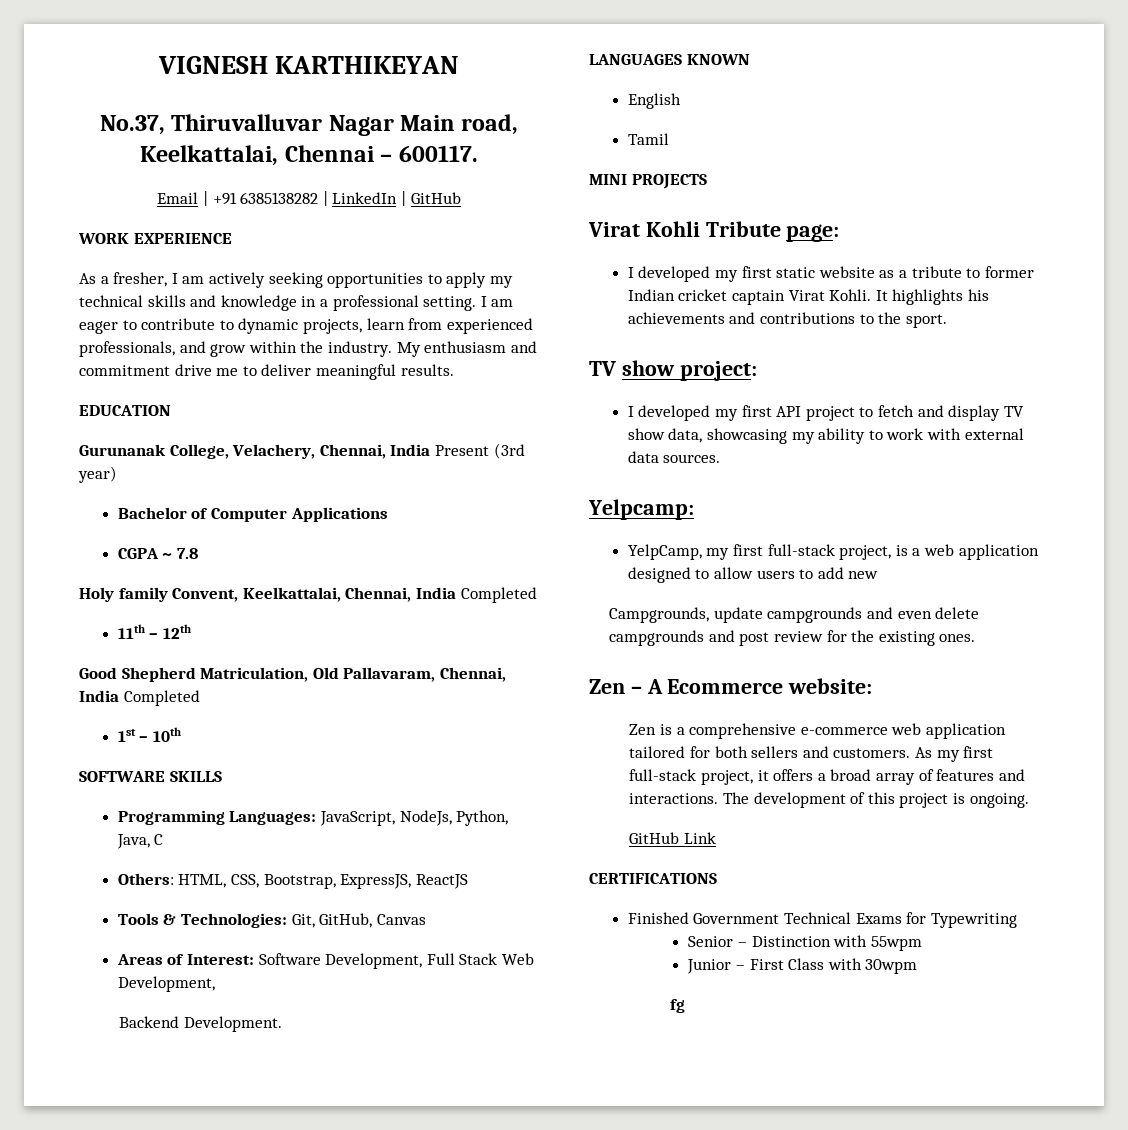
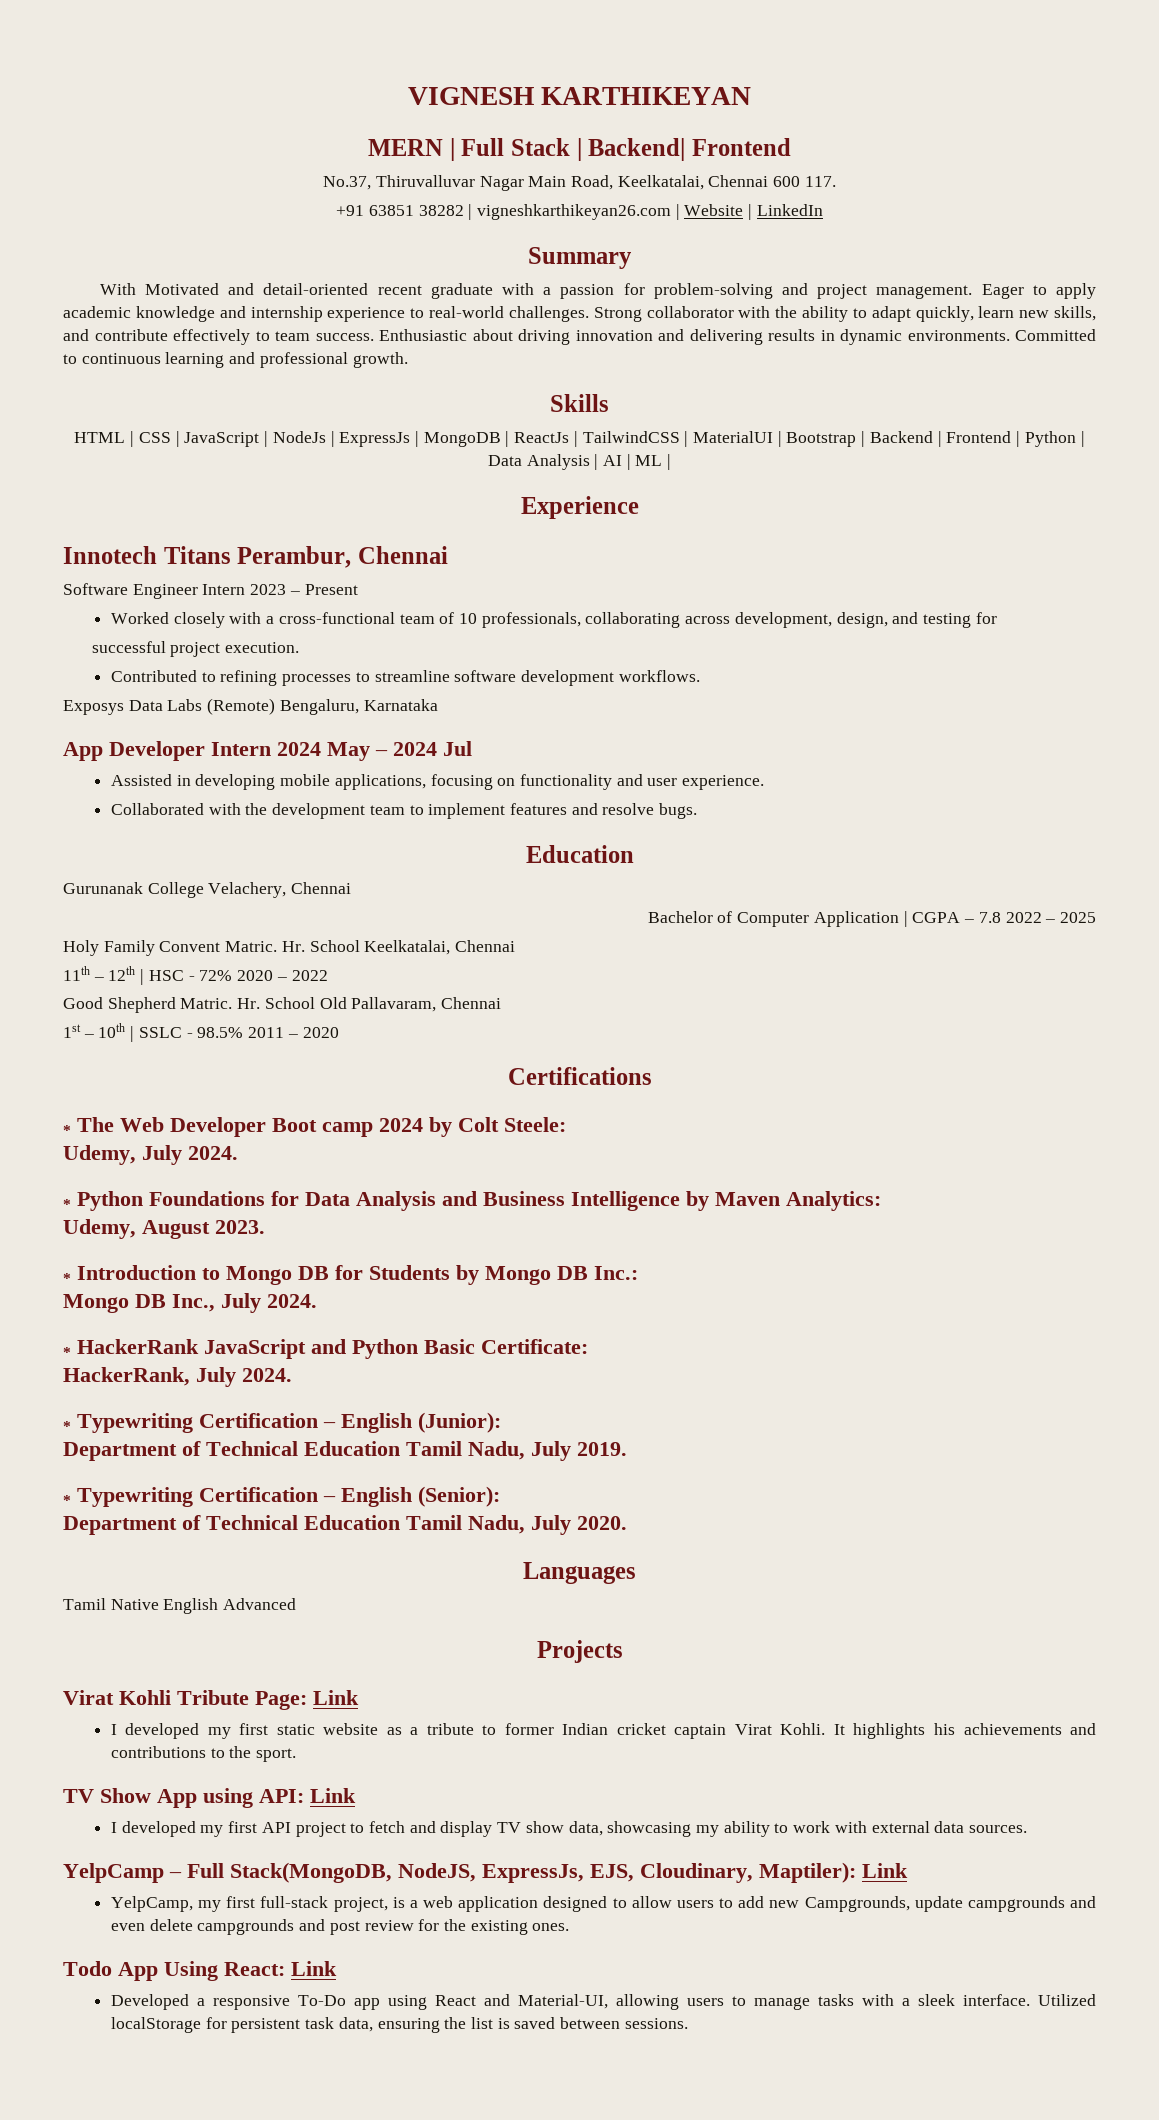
- No.37, Thiruvalluvar Nagar Main road, Keelkattalai, Chennai – 600117.
- Email | +91 6385138282 | LinkedIn | GitHub
- WORK EXPERIENCE
- As a fresher, I am actively seeking opportunities to apply my technical skills and knowledge in a professional setting. I am eager to contribute to dynamic projects, learn from experienced professionals, and grow within the industry. My enthusiasm and commitment drive me to deliver meaningful results.
- EDUCATION
- Gurunanak College, Velachery, Chennai, India Present (3rd year)
- Bachelor of Computer Applications
- CGPA ~ 7.8
- Holy family Convent, Keelkattalai, Chennai, India Completed
- 11th – 12th
- Good Shepherd Matriculation, Old Pallavaram, Chennai, India Completed
- 1st – 10th
- SOFTWARE SKILLS
- Programming Languages: JavaScript, NodeJs, Python, Java, C
- Others: HTML, CSS, Bootstrap, ExpressJS, ReactJS
- Tools & Technologies: Git, GitHub, Canvas
- Areas of Interest: Software Development, Full Stack Web Development,
- Backend Development.
- LANGUAGES KNOWN
- English
- Tamil
- MINI PROJECTS
+ MERN | Full Stack | Backend| Frontend
+ No.37, Thiruvalluvar Nagar Main Road, Keelkatalai, Chennai 600 117.
+ +91 63851 38282 | vigneshkarthikeyan26.com | Website | LinkedIn
+ Summary
+ With Motivated and detail-oriented recent graduate with a passion for problem-solving and project management. Eager to apply academic knowledge and internship experience to real-world challenges. Strong collaborator with the ability to adapt quickly, learn new skills, and contribute effectively to team success. Enthusiastic about driving innovation and delivering results in dynamic environments. Committed to continuous learning and professional growth.
+ Skills
+ HTML | CSS | JavaScript | NodeJs | ExpressJs | MongoDB | ReactJs | TailwindCSS | MaterialUI | Bootstrap | Backend | Frontend | Python | Data Analysis | AI | ML |
+ Experience
+ Innotech Titans Perambur, Chennai
+ Software Engineer Intern 2023 – Present
+ Worked closely with a cross-functional team of 10 professionals, collaborating across development, design, and testing for
+ successful project execution.
+ Contributed to refining processes to streamline software development workflows.
+ Exposys Data Labs (Remote) Bengaluru, Karnataka
+ App Developer Intern 2024 May – 2024 Jul
+ Assisted in developing mobile applications, focusing on functionality and user experience.
+ Collaborated with the development team to implement features and resolve bugs.
+ Education
+ Gurunanak College Velachery, Chennai
+ Bachelor of Computer Application | CGPA – 7.8 2022 – 2025
+ Holy Family Convent Matric. Hr. School Keelkatalai, Chennai
+ 11th – 12th | HSC - 72% 2020 – 2022
+ Good Shepherd Matric. Hr. School Old Pallavaram, Chennai
+ 1st – 10th | SSLC - 98.5% 2011 – 2020
+ Certifications
+ * The Web Developer Boot camp 2024 by Colt Steele:
+ Udemy, July 2024.
+ * Python Foundations for Data Analysis and Business Intelligence by Maven Analytics:
+ Udemy, August 2023.
+ * Introduction to Mongo DB for Students by Mongo DB Inc.:
+ Mongo DB Inc., July 2024.
+ * HackerRank JavaScript and Python Basic Certificate:
+ HackerRank, July 2024.
+ * Typewriting Certification – English (Junior):
+ Department of Technical Education Tamil Nadu, July 2019.
+ * Typewriting Certification – English (Senior):
+ Department of Technical Education Tamil Nadu, July 2020.
+ Languages
+ Tamil Native English Advanced
+ Projects
- Virat Kohli Tribute page:
+ Virat Kohli Tribute Page: Link
- TV show project:
+ TV Show App using API: Link
- Yelpcamp:
+ YelpCamp – Full Stack(MongoDB, NodeJS, ExpressJs, EJS, Cloudinary, Maptiler): Link
- YelpCamp, my first full-stack project, is a web application designed to allow users to add new
- Campgrounds, update campgrounds and even delete campgrounds and post review for the existing ones.
+ YelpCamp, my first full-stack project, is a web application designed to allow users to add new Campgrounds, update campgrounds and even delete campgrounds and post review for the existing ones.
- Zen – A Ecommerce website:
- Zen is a comprehensive e-commerce web application tailored for both sellers and customers. As my first full-stack project, it offers a broad array of features and interactions. The development of this project is ongoing.
- GitHub Link
- CERTIFICATIONS
- Finished Government Technical Exams for Typewriting
- Senior – Distinction with 55wpm
- Junior – First Class with 30wpm
- fg
+ Todo App Using React: Link
+ Developed a responsive To-Do app using React and Material-UI, allowing users to manage tasks with a sleek interface. Utilized localStorage for persistent task data, ensuring the list is saved between sessions.

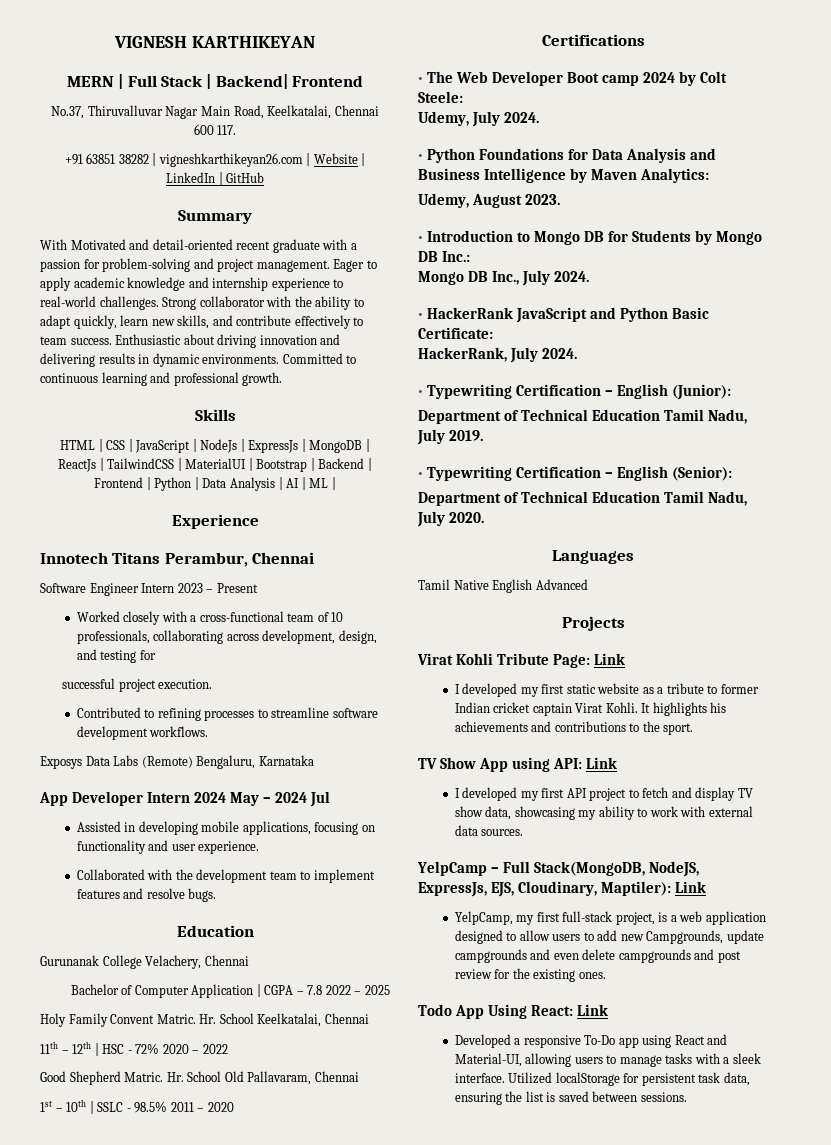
- +91 63851 38282 | vigneshkarthikeyan26.com | Website | LinkedIn
+ +91 63851 38282 | vigneshkarthikeyan26.com | Website | LinkedIn | GitHub

